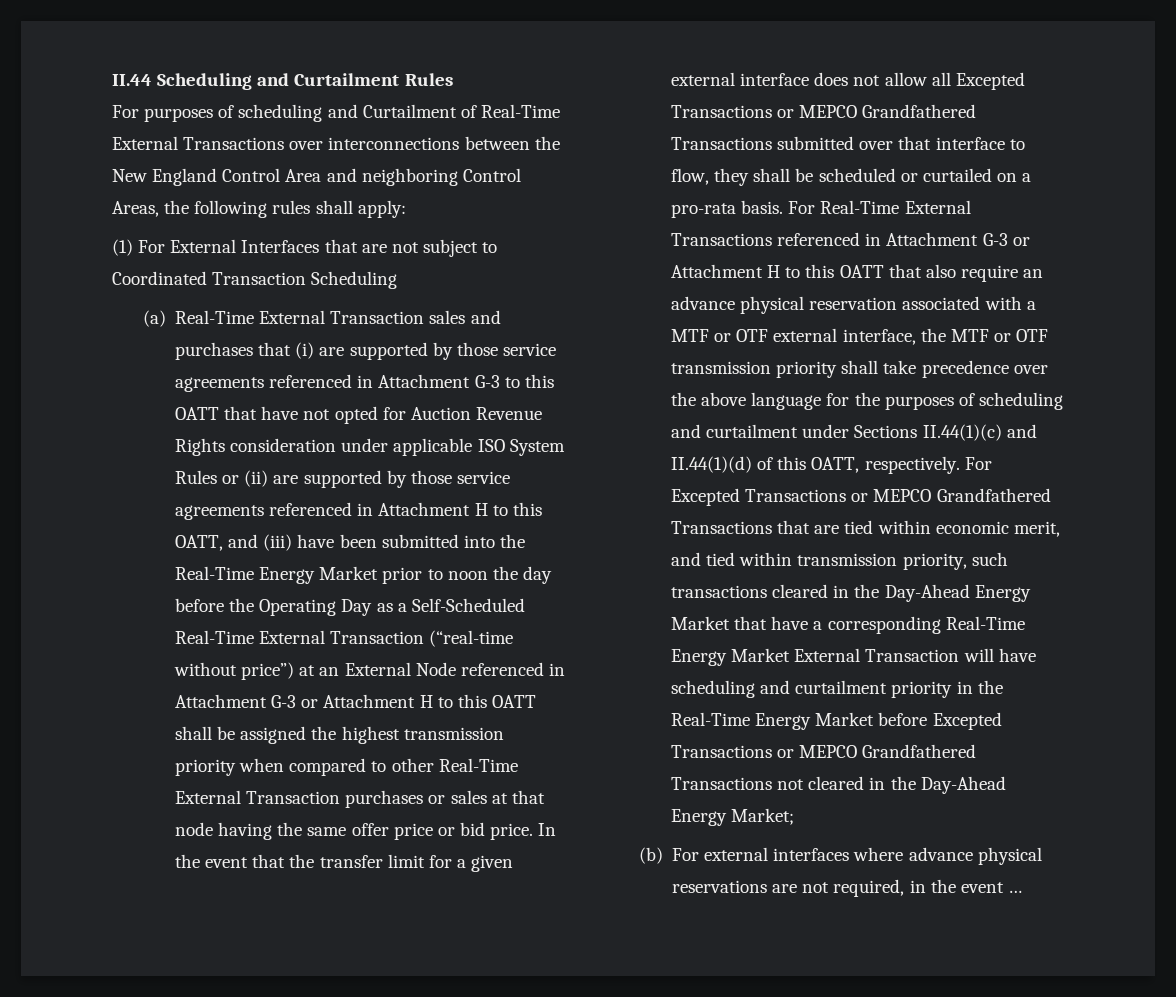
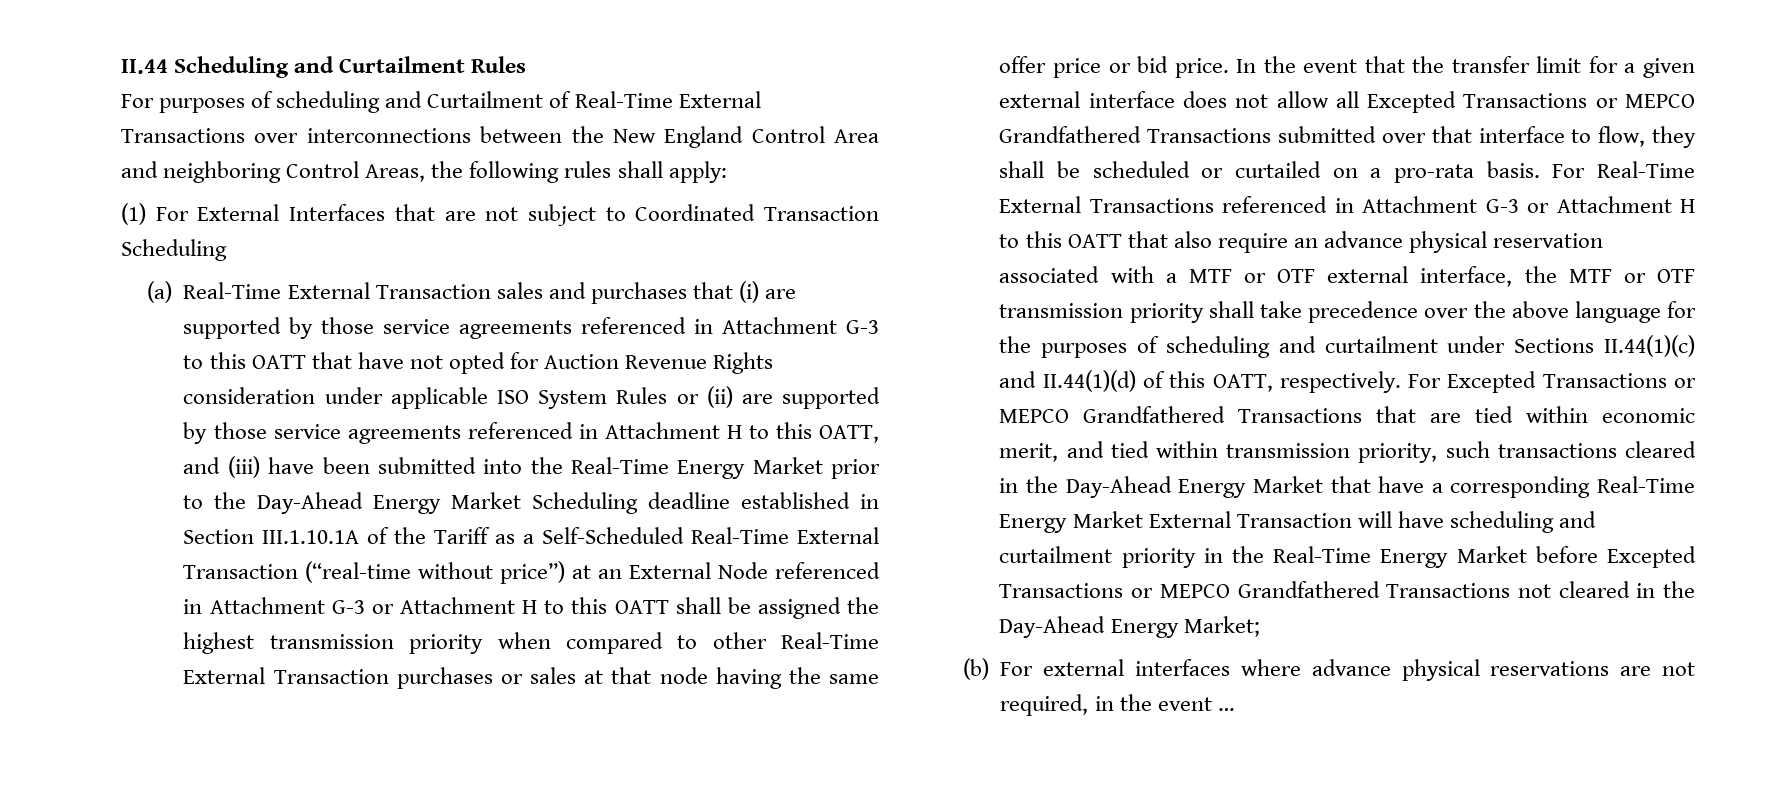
- (a) Real-Time External Transaction sales and purchases that (i) are supported by those service agreements referenced in Attachment G-3 to this OATT that have not opted for Auction Revenue Rights consideration under applicable ISO System Rules or (ii) are supported by those service agreements referenced in Attachment H to this OATT, and (iii) have been submitted into the Real-Time Energy Market prior to noon the day before the Operating Day as a Self-Scheduled Real-Time External Transaction (“real-time without price”) at an External Node referenced in Attachment G-3 or Attachment H to this OATT shall be assigned the highest transmission priority when compared to other Real-Time External Transaction purchases or sales at that node having the same offer price or bid price.
+ (a) Real-Time External Transaction sales and purchases that (i) are supported by those service agreements referenced in Attachment G-3 to this OATT that have not opted for Auction Revenue Rights consideration under applicable ISO System Rules or (ii) are supported by those service agreements referenced in Attachment H to this OATT, and (iii) have been submitted into the Real-Time Energy Market prior to the Day-Ahead Energy Market Scheduling deadline established in Section III.1.10.1A of the Tariff as a Self-Scheduled Real-Time External Transaction (“real-time without price”) at an External Node referenced in Attachment G-3 or Attachment H to this OATT shall be assigned the highest transmission priority when compared to other Real-Time External Transaction purchases or sales at that node having the same offer price or bid price.

